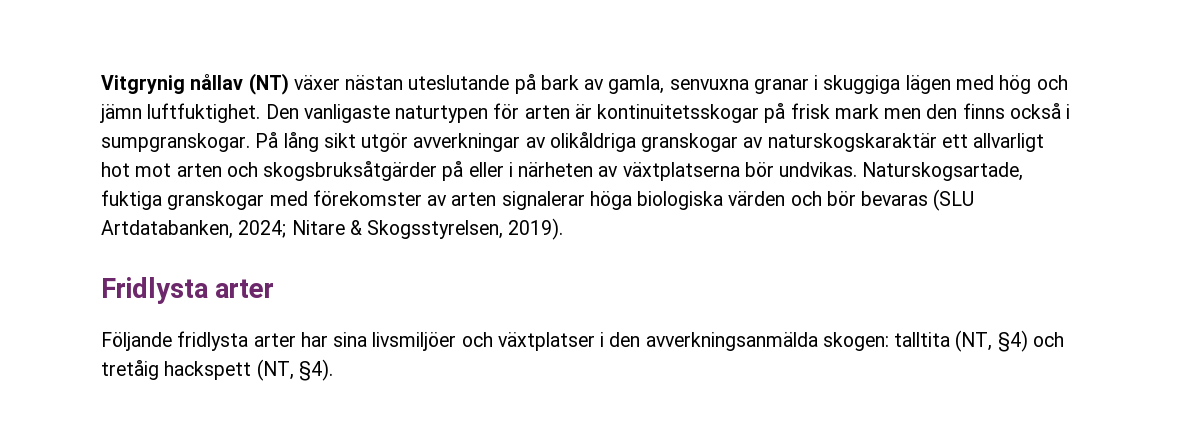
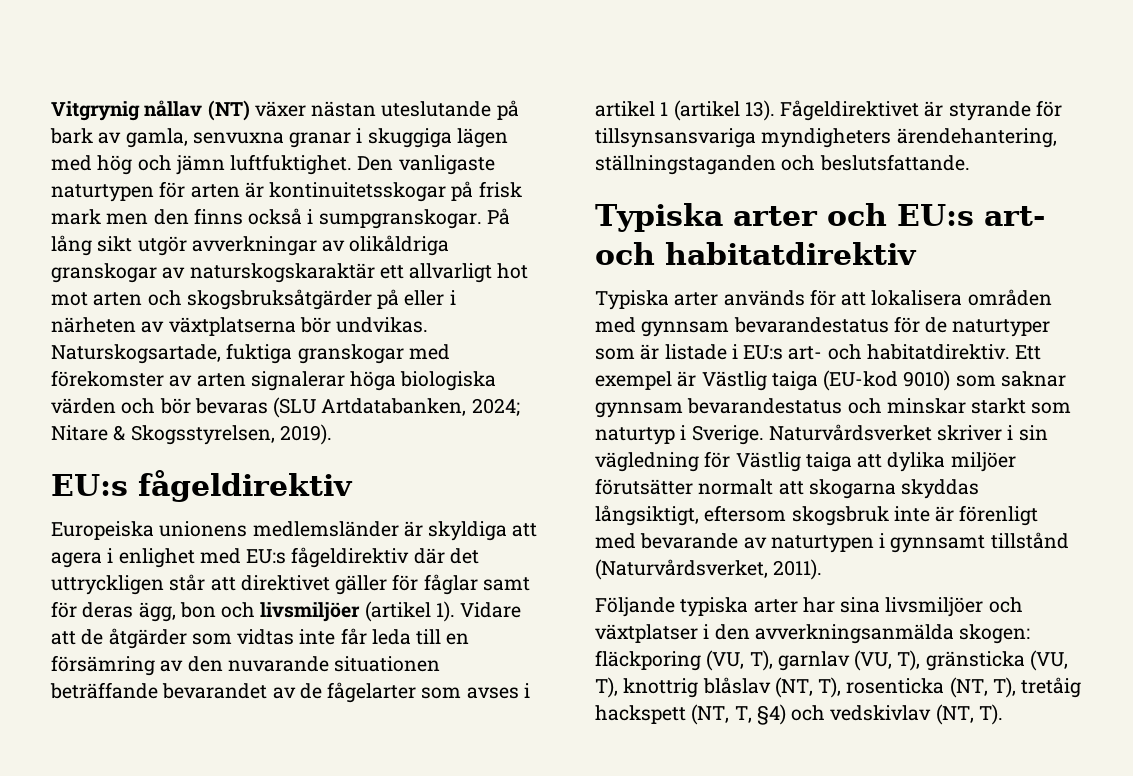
  Naturskogsartade, fuktiga granskogar med förekomster av arten signalerar höga biologiska värden och bör bevaras (SLU Artdatabanken, 2024; Nitare & Skogsstyrelsen, 2019).
- Fridlysta arter
+ EU:s fågeldirektiv
+ Europeiska unionens medlemsländer är skyldiga att agera i enlighet med EU:s fågeldirektiv där det uttryckligen står att direktivet gäller för fåglar samt för deras ägg, bon och livsmiljöer (artikel 1). Vidare att de åtgärder som vidtas inte får leda till en försämring av den nuvarande situationen beträffande bevarandet av de fågelarter som avses i artikel 1 (artikel 13). Fågeldirektivet är styrande för tillsynsansvariga myndigheters ärendehantering, ställningstaganden och beslutsfattande.
+ Typiska arter och EU:s art- och habitatdirektiv
+ Typiska arter används för att lokalisera områden med gynnsam bevarandestatus för de naturtyper som är listade i EU:s art- och habitatdirektiv. Ett exempel är Västlig taiga (EU-kod 9010) som saknar gynnsam bevarandestatus och minskar starkt som naturtyp i Sverige. Naturvårdsverket skriver i sin vägledning för Västlig taiga att dylika miljöer förutsätter normalt att skogarna skyddas långsiktigt, eftersom skogsbruk inte är förenligt med bevarande av naturtypen i gynnsamt tillstånd (Naturvårdsverket, 2011).
- Följande fridlysta arter har sina livsmiljöer och växtplatser i den avverkningsanmälda skogen: talltita (NT, §4) och tretåig hackspett (NT, §4).
+ Följande typiska arter har sina livsmiljöer och växtplatser i den avverkningsanmälda skogen: fläckporing (VU, T), garnlav (VU, T), gränsticka (VU, T), knottrig blåslav (NT, T), rosenticka (NT, T), tretåig hackspett (NT, T, §4) och vedskivlav (NT, T).

